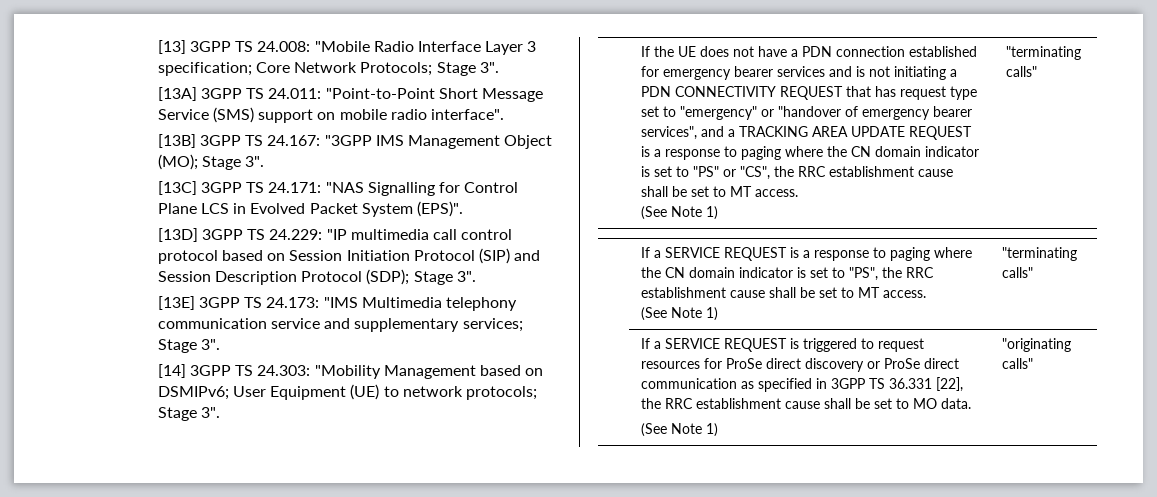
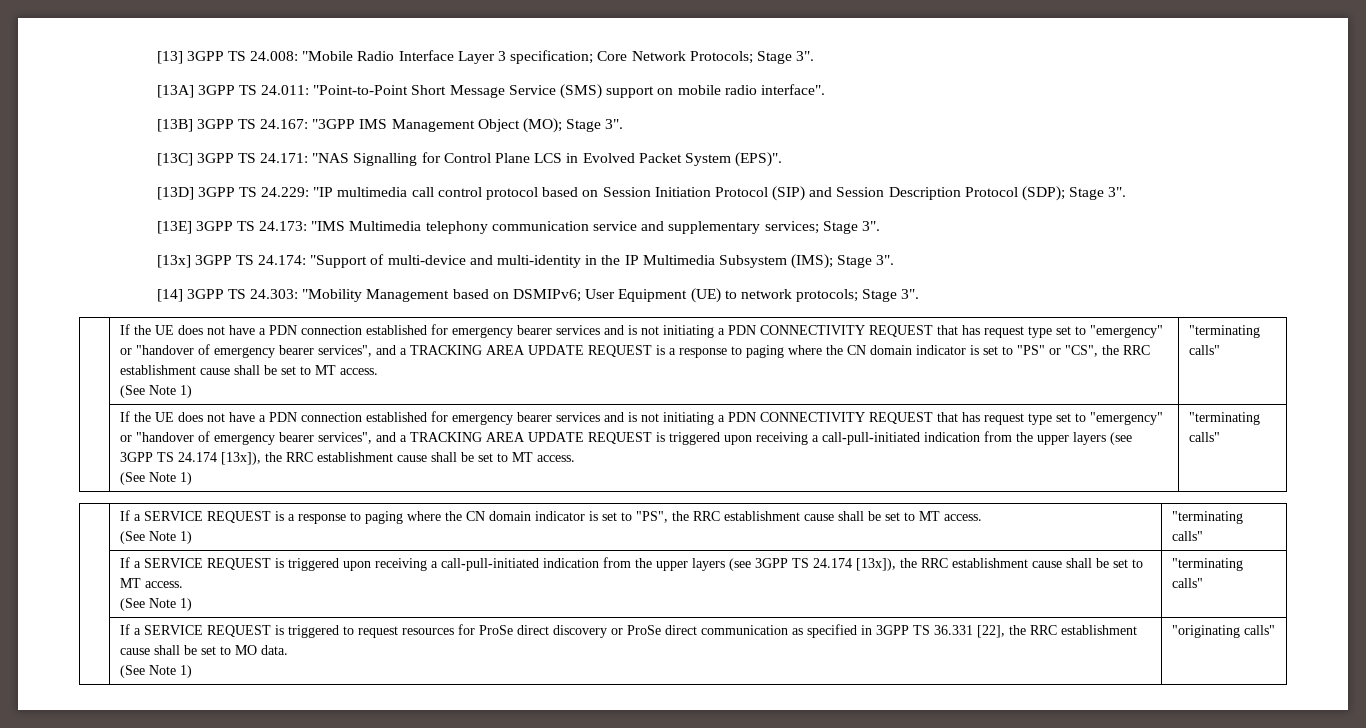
+ [13x] 3GPP TS 24.174: "Support of multi-device and multi-identity in the IP Multimedia Subsystem (IMS); Stage 3".
+ If the UE does not have a PDN connection established for emergency bearer services and is not initiating a PDN CONNECTIVITY REQUEST that has request type set to "emergency" or "handover of emergency bearer services", and a TRACKING AREA UPDATE REQUEST is triggered upon receiving a call-pull-initiated indication from the upper layers (see 3GPP TS 24.174 [13x]), the RRC establishment cause shall be set to MT access.
+ (See Note 1) | "terminating calls"
+ | If a SERVICE REQUEST is triggered upon receiving a call-pull-initiated indication from the upper layers (see 3GPP TS 24.174 [13x]), the RRC establishment cause shall be set to MT access.
+ (See Note 1) | "terminating calls"

